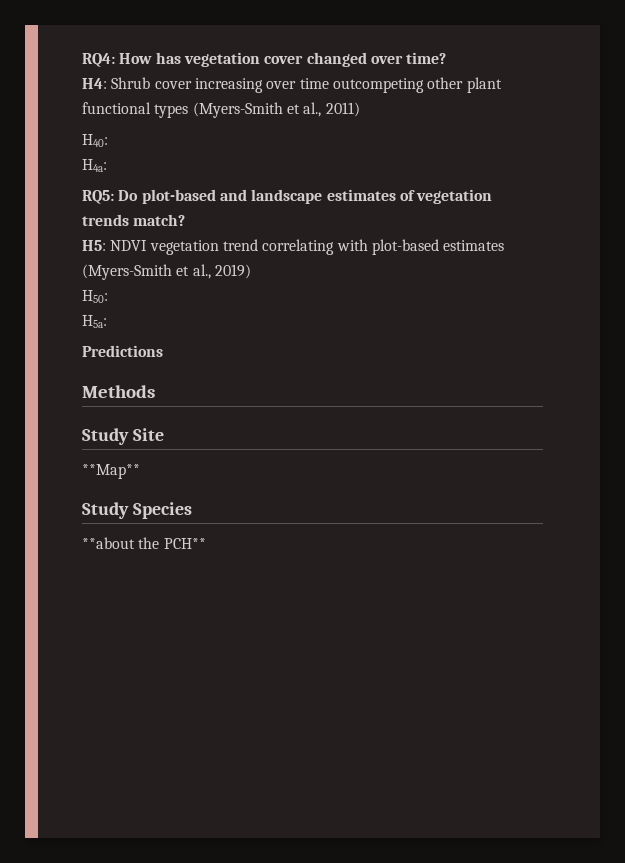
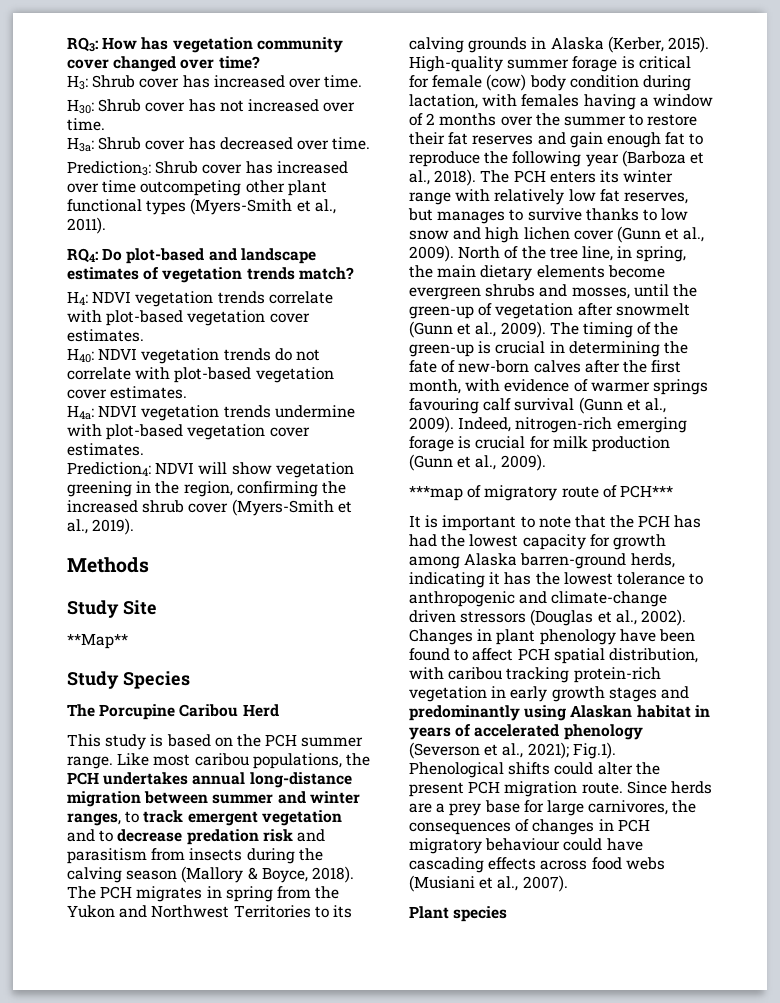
- RQ4: How has vegetation cover changed over time?
+ RQ3: How has vegetation community cover changed over time?
- H4: Shrub cover increasing over time outcompeting other plant functional types (Myers-Smith et al., 2011)
- H40:
- H4a:
- RQ5: Do plot-based and landscape estimates of vegetation trends match?
+ H3: Shrub cover has increased over time.
+ H30: Shrub cover has not increased over time.
+ H3a: Shrub cover has decreased over time.
+ Prediction3: Shrub cover has increased over time outcompeting other plant functional types (Myers-Smith et al., 2011).
+ RQ4: Do plot-based and landscape estimates of vegetation trends match?
- H5: NDVI vegetation trend correlating with plot-based estimates (Myers-Smith et al., 2019)
- H50:
- H5a:
- Predictions
+ H4: NDVI vegetation trends correlate with plot-based vegetation cover estimates.
+ H40: NDVI vegetation trends do not correlate with plot-based vegetation cover estimates.
+ H4a: NDVI vegetation trends undermine with plot-based vegetation cover estimates.
+ Prediction4: NDVI will show vegetation greening in the region, confirming the increased shrub cover (Myers-Smith et al., 2019).
- **about the PCH**
+ The Porcupine Caribou Herd
+ This study is based on the PCH summer range. Like most caribou populations, the PCH undertakes annual long-distance migration between summer and winter ranges, to track emergent vegetation and to decrease predation risk and parasitism from insects during the calving season (Mallory & Boyce, 2018). The PCH migrates in spring from the Yukon and Northwest Territories to its calving grounds in Alaska (Kerber, 2015). High-quality summer forage is critical for female (cow) body condition during lactation, with females having a window of 2 months over the summer to restore their fat reserves and gain enough fat to reproduce the following year (Barboza et al., 2018). The PCH enters its winter range with relatively low fat reserves, but manages to survive thanks to low snow and high lichen cover (Gunn et al., 2009). North of the tree line, in spring, the main dietary elements become evergreen shrubs and mosses, until the green-up of vegetation after snowmelt (Gunn et al., 2009). The timing of the green-up is crucial in determining the fate of new-born calves after the first month, with evidence of warmer springs favouring calf survival (Gunn et al., 2009). Indeed, nitrogen-rich emerging forage is crucial for milk production (Gunn et al., 2009).
+ ***map of migratory route of PCH***
+ It is important to note that the PCH has had the lowest capacity for growth among Alaska barren-ground herds, indicating it has the lowest tolerance to anthropogenic and climate-change driven stressors (Douglas et al., 2002). Changes in plant phenology have been found to affect PCH spatial distribution, with caribou tracking protein-rich vegetation in early growth stages and predominantly using Alaskan habitat in years of accelerated phenology (Severson et al., 2021); Fig.1). Phenological shifts could alter the present PCH migration route. Since herds are a prey base for large carnivores, the consequences of changes in PCH migratory behaviour could have cascading effects across food webs (Musiani et al., 2007).
+ Plant species

